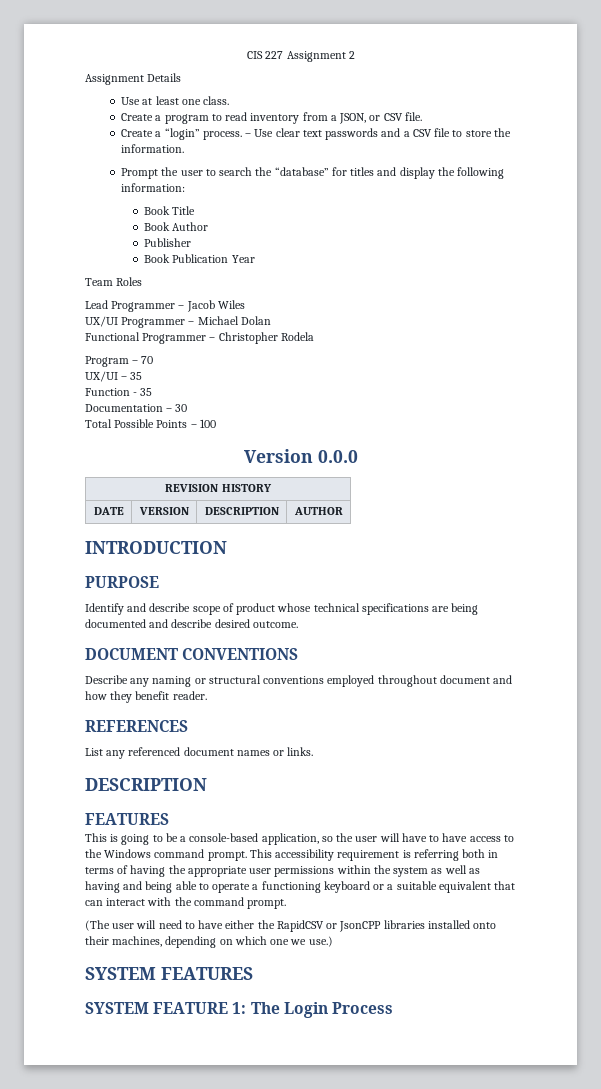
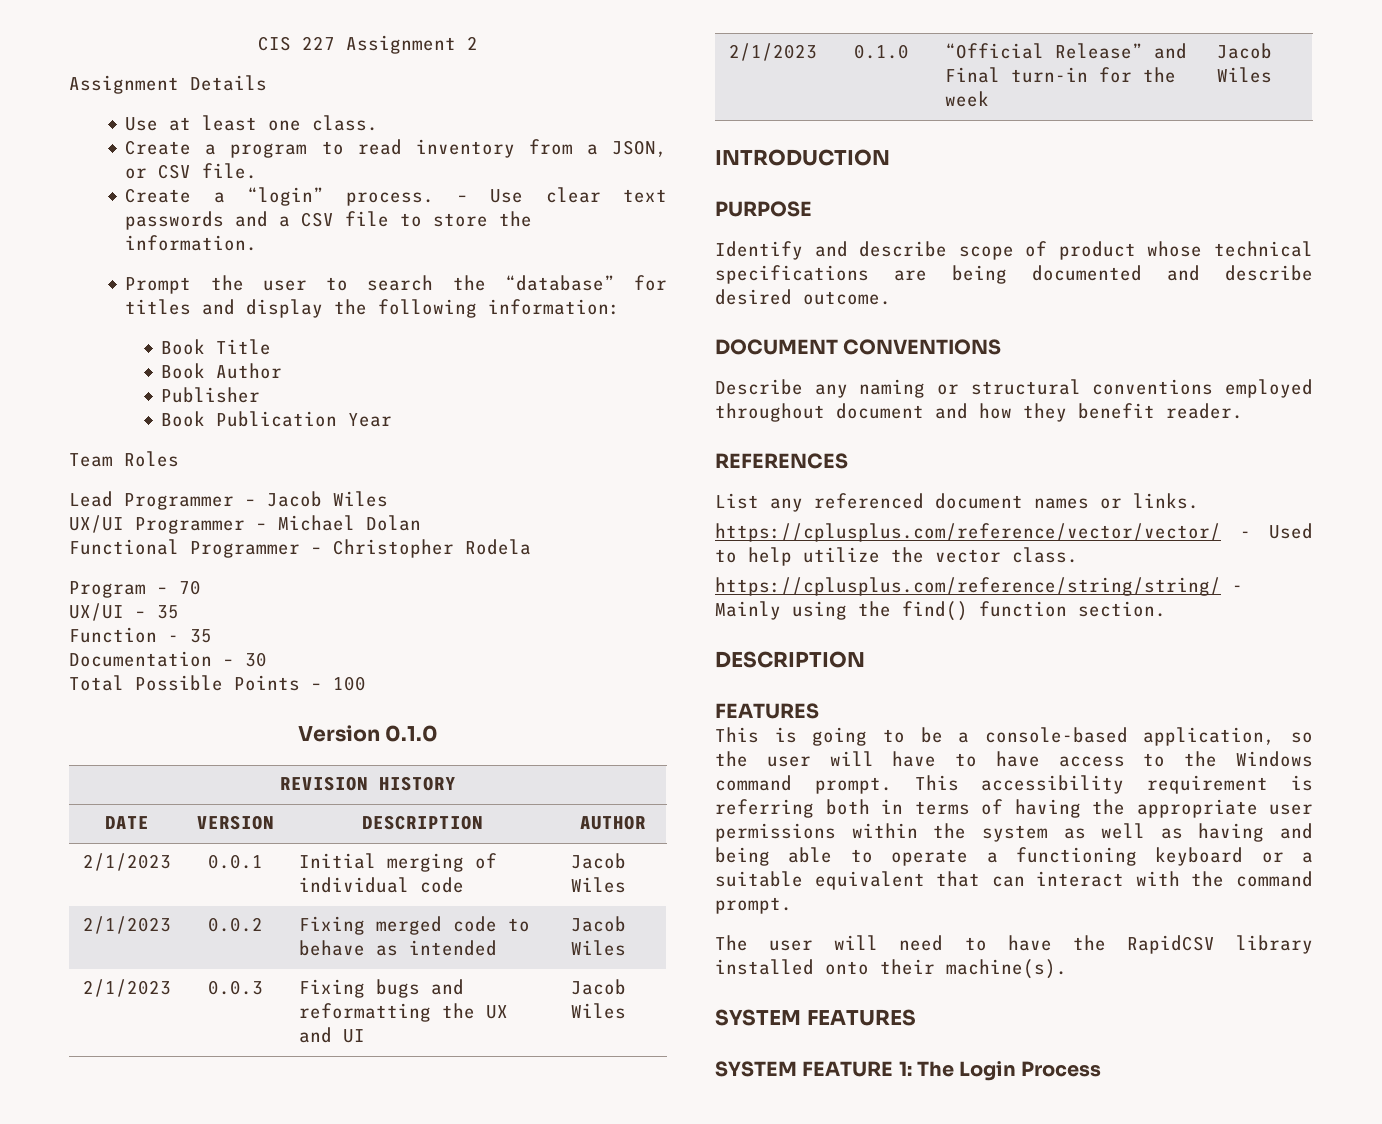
- Version 0.0.0
+ Version 0.1.0
+ 2/1/2023 | 0.0.1 | Initial merging of individual code | Jacob Wiles
+ 2/1/2023 | 0.0.2 | Fixing merged code to behave as intended | Jacob Wiles
+ 2/1/2023 | 0.0.3 | Fixing bugs and reformatting the UX and UI | Jacob Wiles
+ 2/1/2023 | 0.1.0 | “Official Release” and Final turn-in for the week | Jacob Wiles
+ https://cplusplus.com/reference/vector/vector/ - Used to help utilize the vector class.
+ https://cplusplus.com/reference/string/string/ - Mainly using the find() function section.
- (The user will need to have either the RapidCSV or JsonCPP libraries installed onto their machines, depending on which one we use.)
+ The user will need to have the RapidCSV library installed onto their machine(s).

